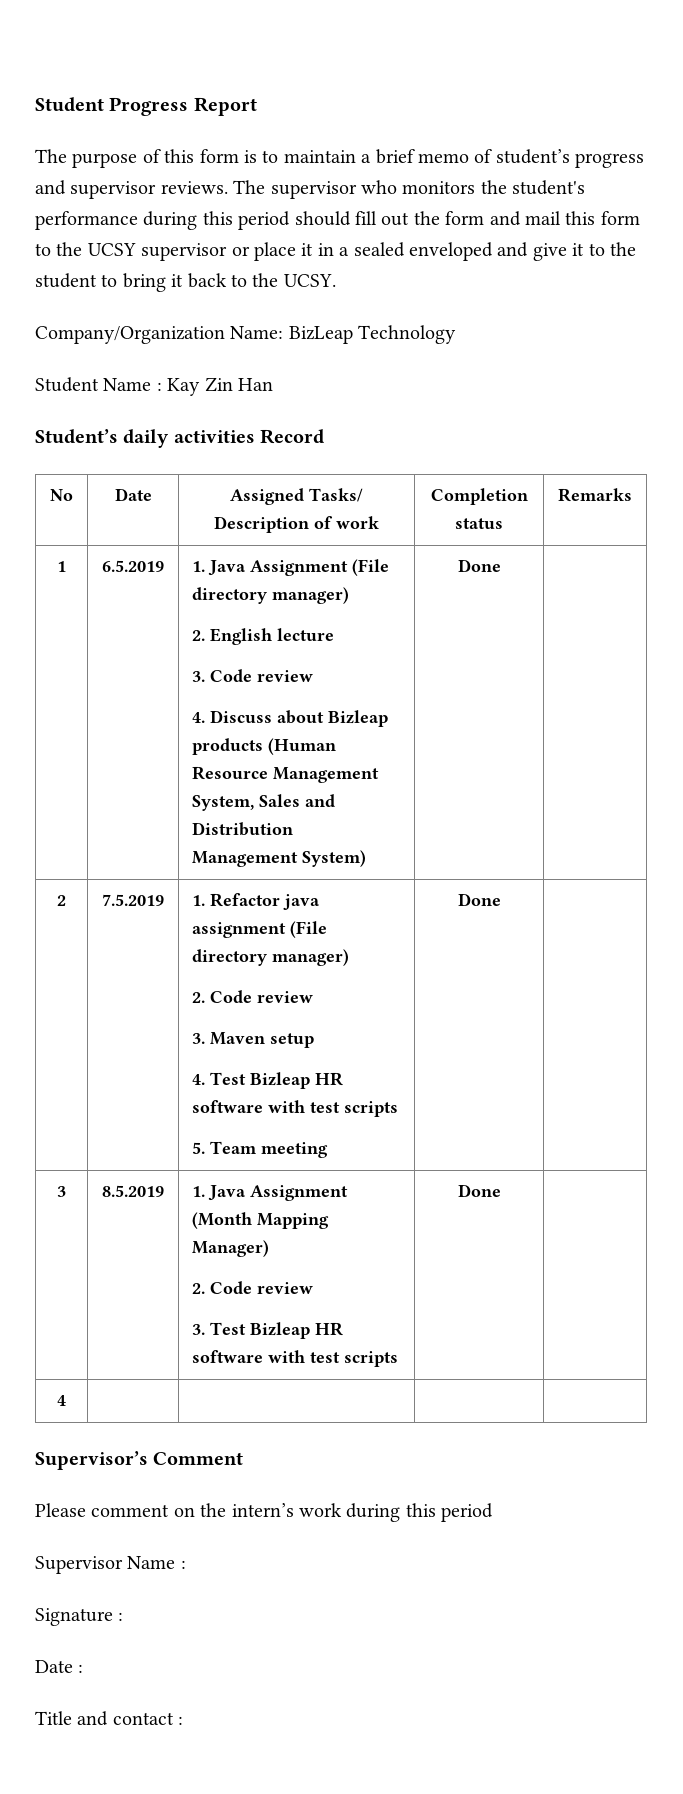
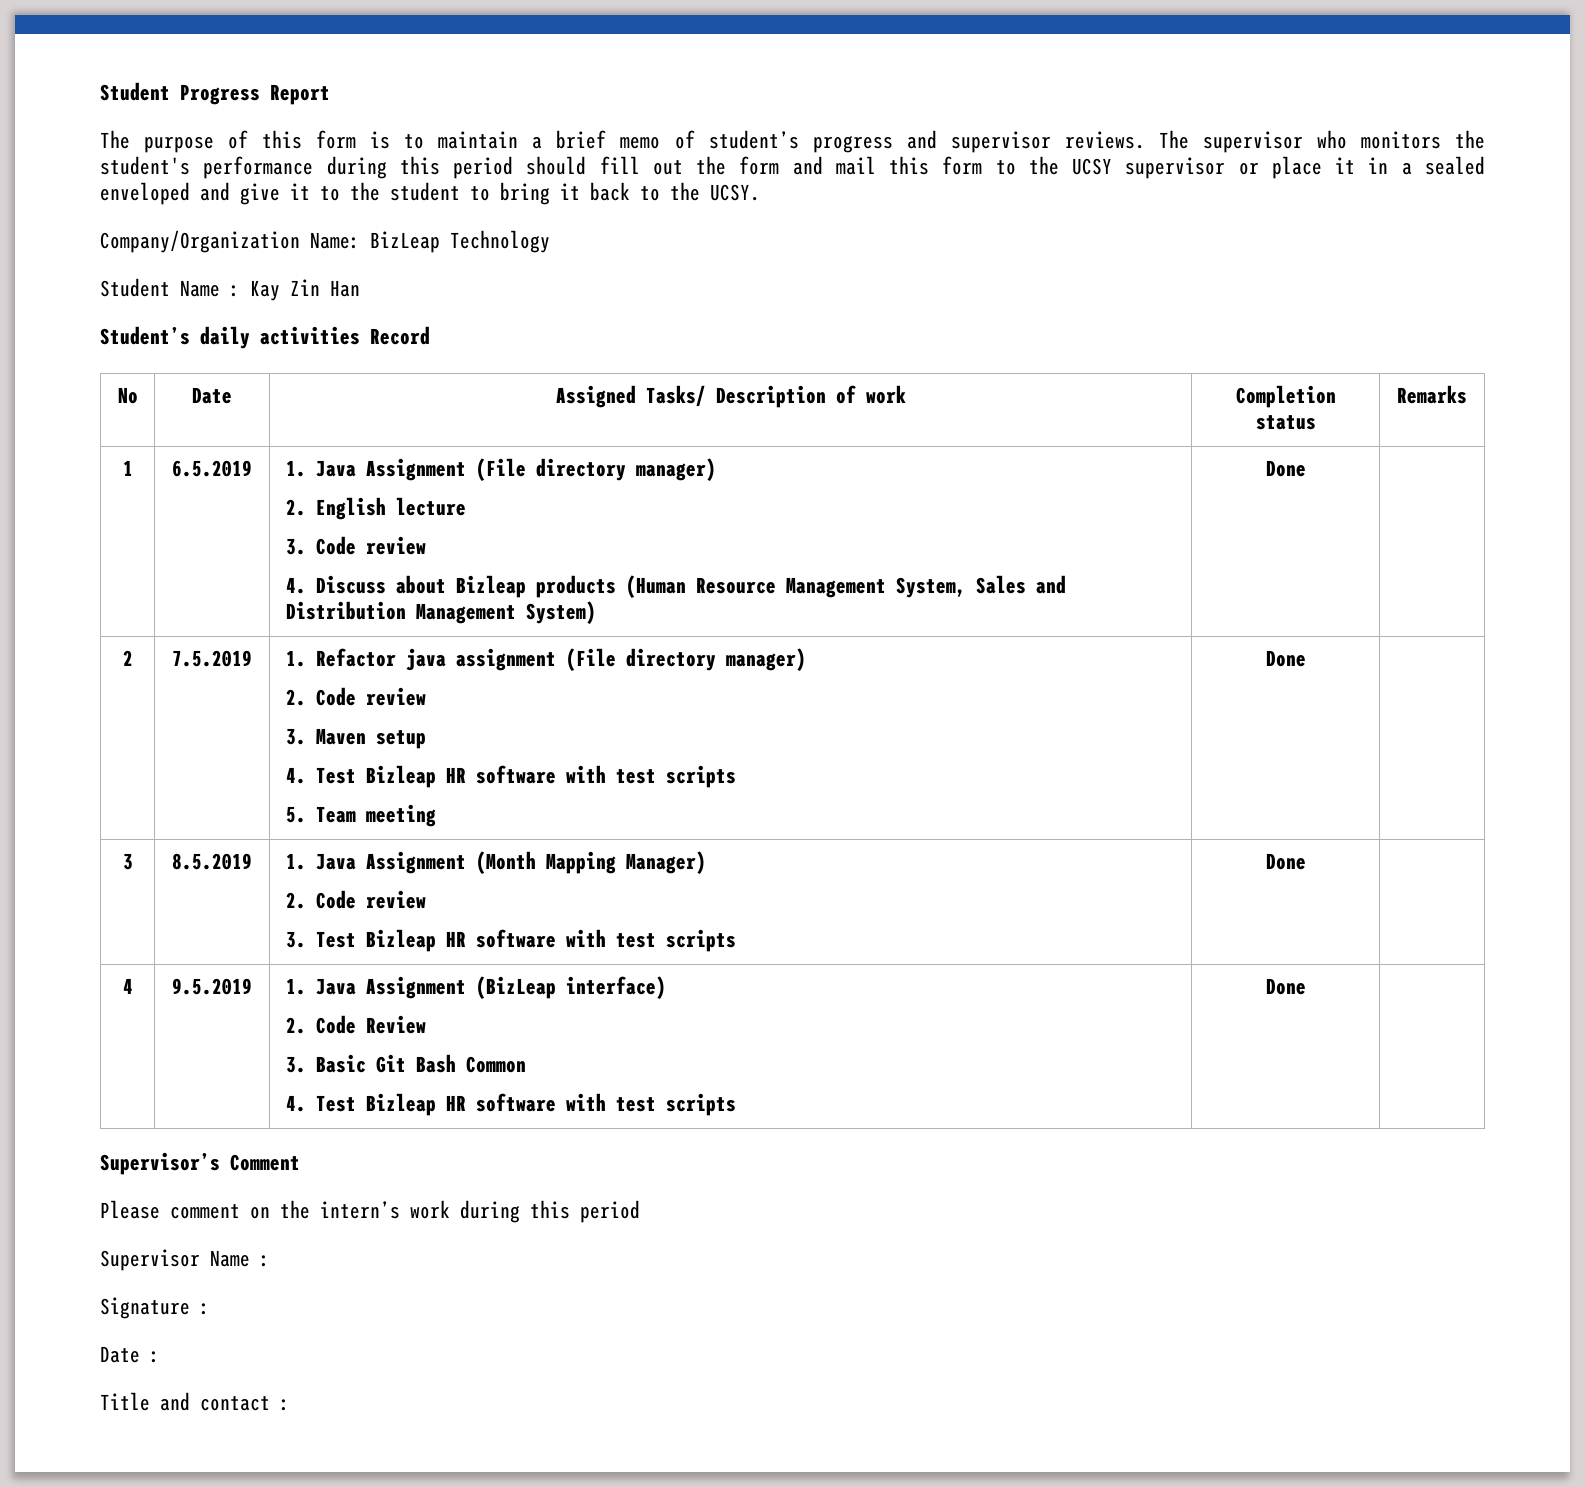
- 4 | | | |
+ 4 | 9.5.2019 | 1. Java Assignment (BizLeap interface)
+ 2. Code Review
+ 3. Basic Git Bash Common
+ 4. Test Bizleap HR software with test scripts | Done |

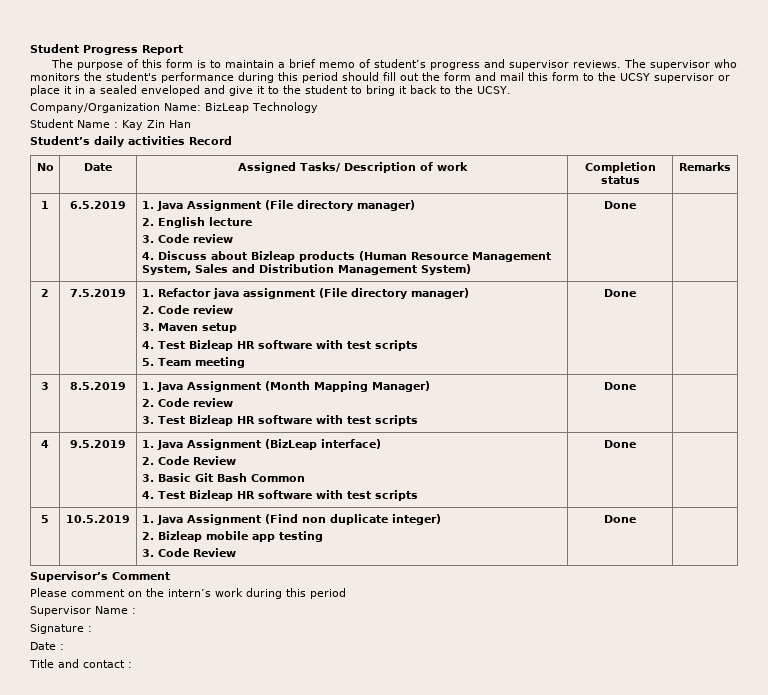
+ 5 | 10.5.2019 | 1. Java Assignment (Find non duplicate integer)
+ 2. Bizleap mobile app testing
+ 3. Code Review | Done |

